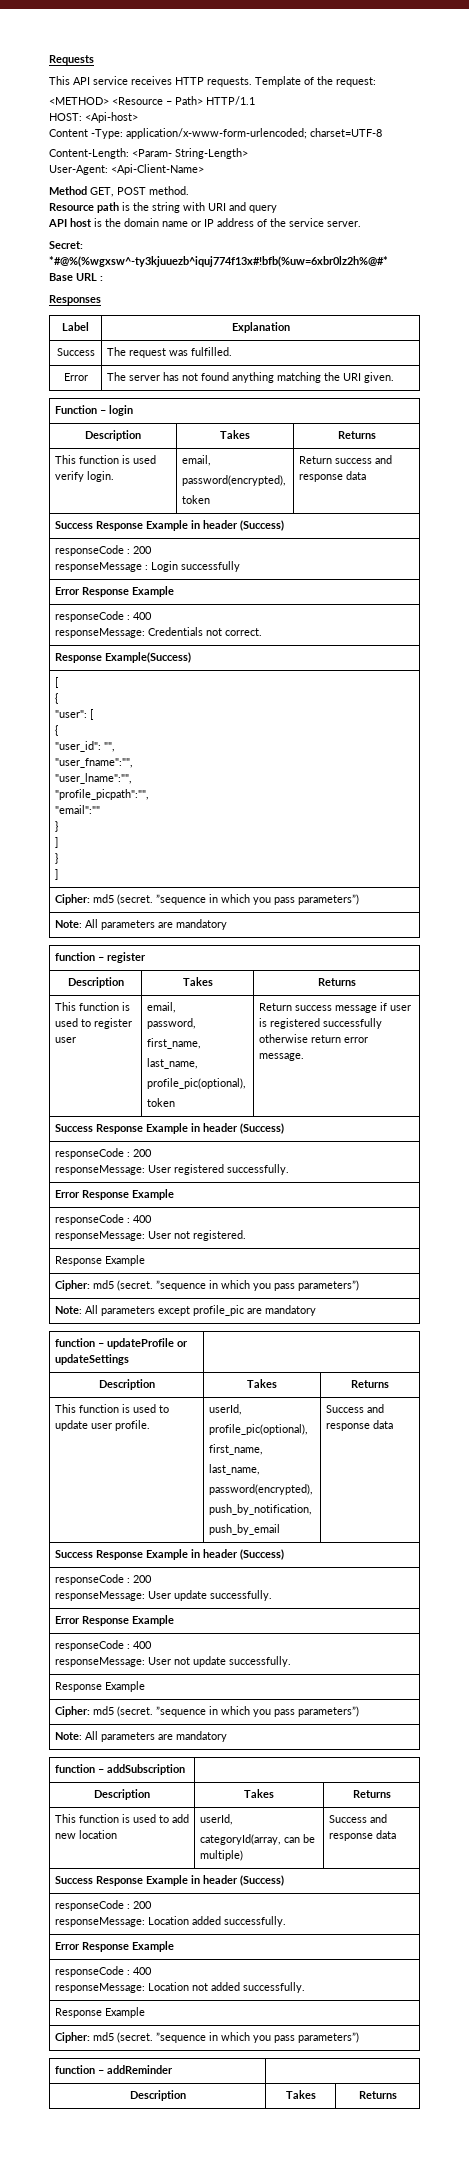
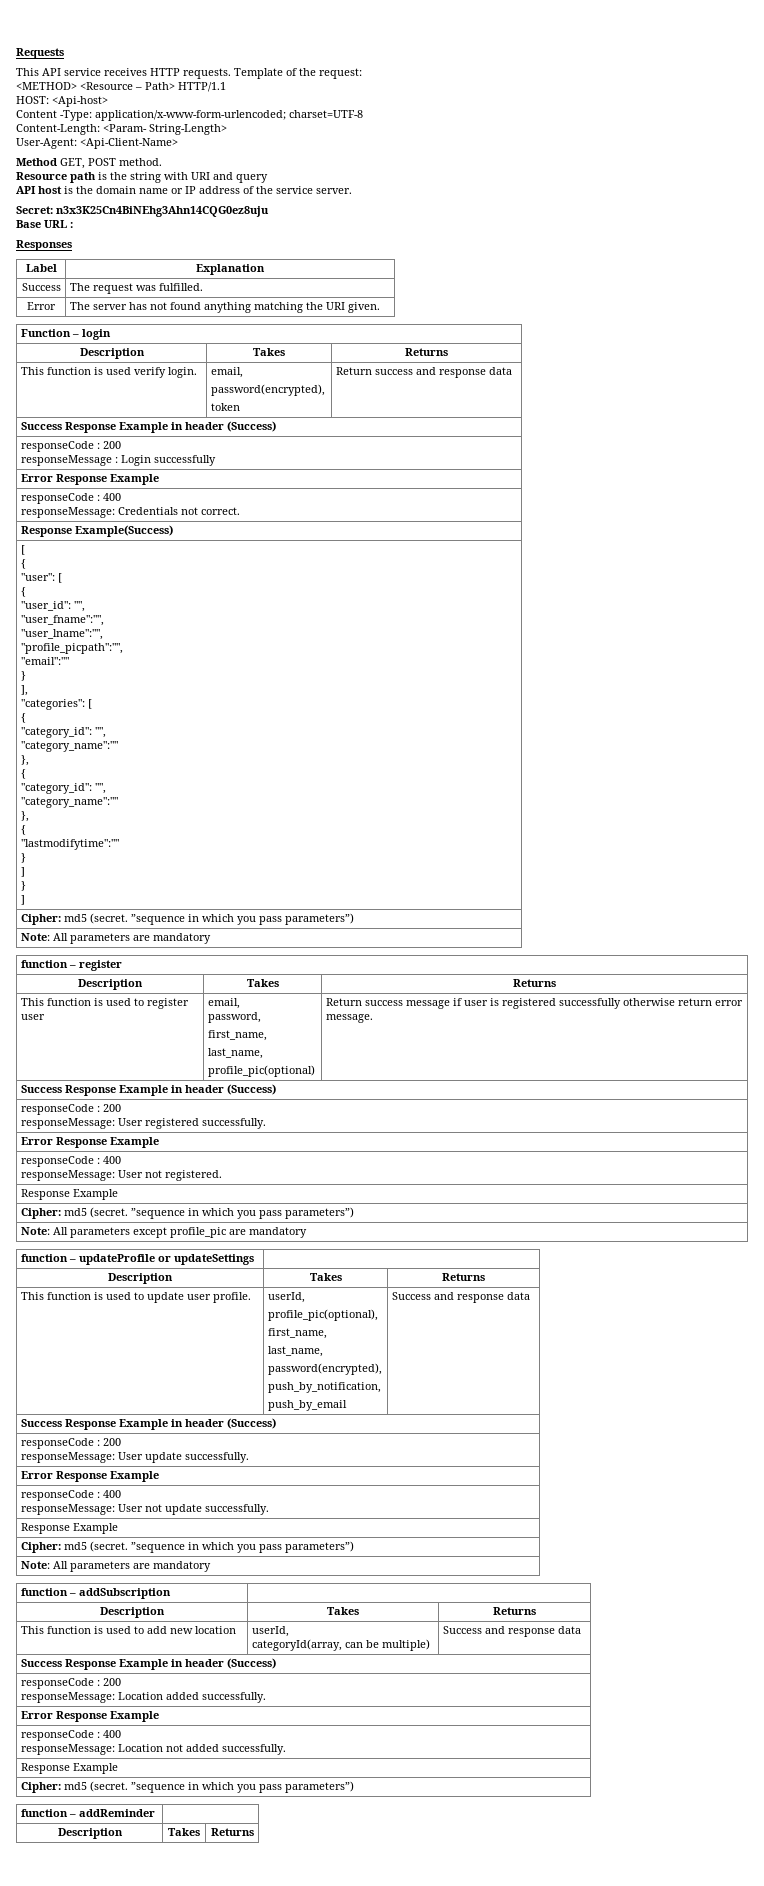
- Secret: *#@%(%wgxsw^-ty3kjuuezb^iquj774f13x#!bfb(%uw=6xbr0lz2h%@#*
+ Secret: n3x3K25Cn4BiNEhg3Ahn14CQG0ez8uju
  Response Example(Success)
  [
  {
  "user": [
  {
  "user_id": "",
  "user_fname":"",
  "user_lname":"",
  "profile_picpath":"",
  "email":""
+ }
+ ],
+ "categories": [
+ {
+ "category_id": "",
+ "category_name":""
+ },
+ {
+ "category_id": "",
+ "category_name":""
+ },
+ {
+ "lastmodifytime":""
  This function is used to register user | email,
  password,
  first_name,
  last_name,
- profile_pic(optional),
- token | Return success message if user is registered successfully otherwise return error message.
+ profile_pic(optional) | Return success message if user is registered successfully otherwise return error message.

